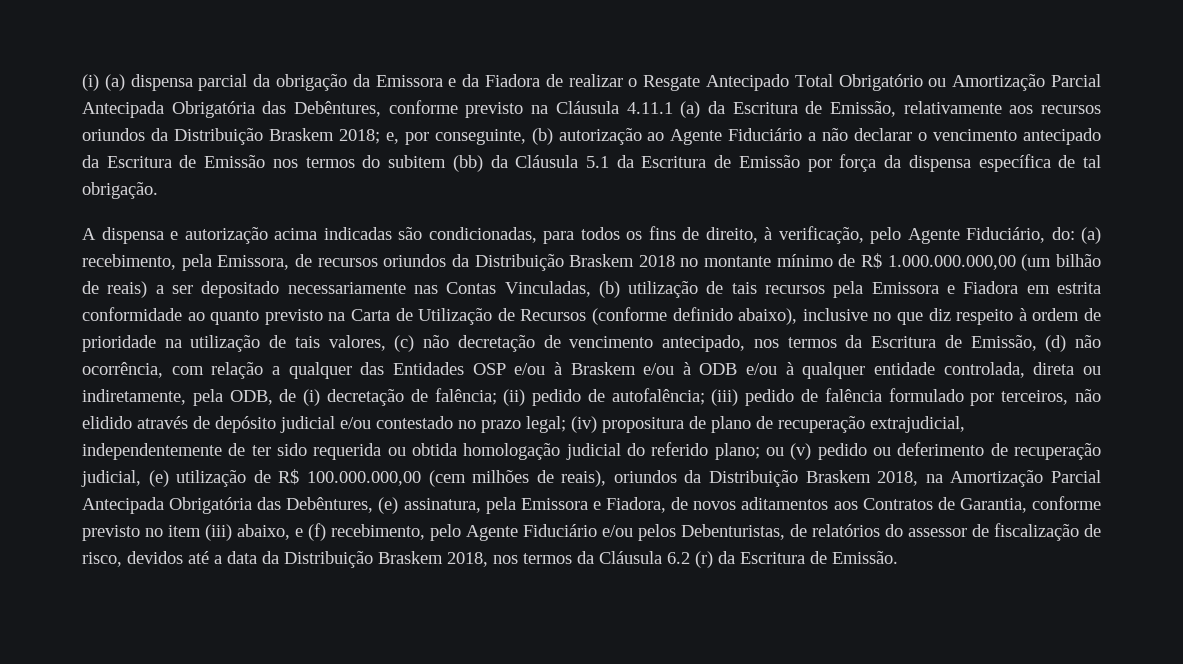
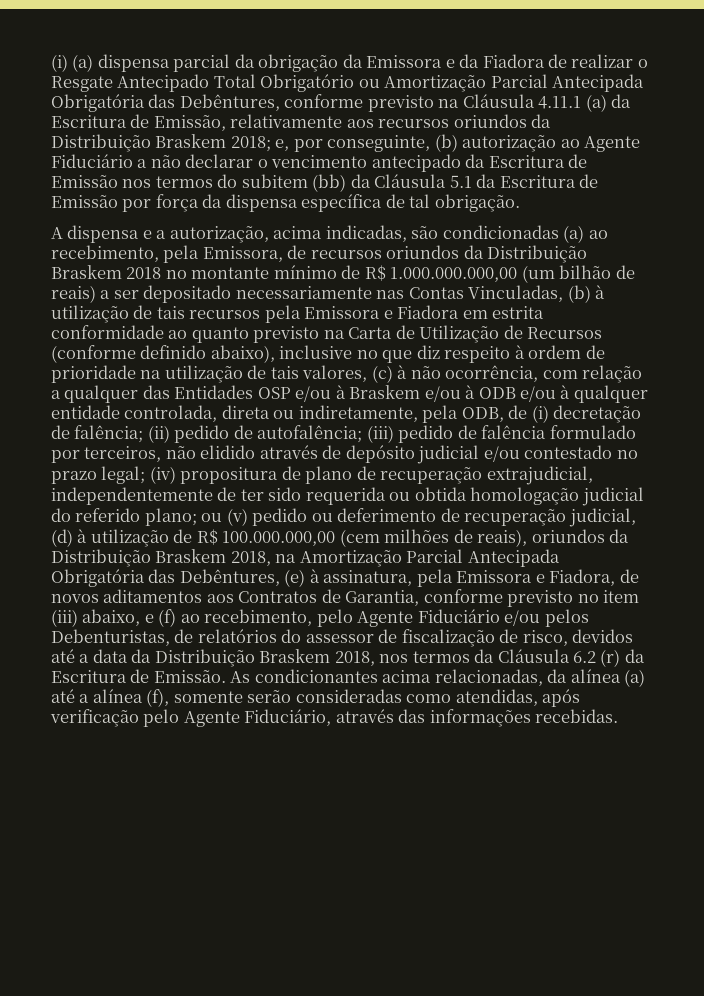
- A dispensa e autorização acima indicadas são condicionadas, para todos os fins de direito, à verificação, pelo Agente Fiduciário, do: (a) recebimento, pela Emissora, de recursos oriundos da Distribuição Braskem 2018 no montante mínimo de R$ 1.000.000.000,00 (um bilhão de reais) a ser depositado necessariamente nas Contas Vinculadas, (b) utilização de tais recursos pela Emissora e Fiadora em estrita conformidade ao quanto previsto na Carta de Utilização de Recursos (conforme definido abaixo), inclusive no que diz respeito à ordem de prioridade na utilização de tais valores, (c) não decretação de vencimento antecipado, nos termos da Escritura de Emissão, (d) não ocorrência, com relação a qualquer das Entidades OSP e/ou à Braskem e/ou à ODB e/ou à qualquer entidade controlada, direta ou indiretamente, pela ODB, de (i) decretação de falência;
+ A dispensa e a autorização, acima indicadas, são condicionadas (a) ao recebimento, pela Emissora, de recursos oriundos da Distribuição Braskem 2018 no montante mínimo de R$ 1.000.000.000,00 (um bilhão de reais) a ser depositado necessariamente nas Contas Vinculadas, (b) à utilização de tais recursos pela Emissora e Fiadora em estrita conformidade ao quanto previsto na Carta de Utilização de Recursos (conforme definido abaixo), inclusive no que diz respeito à ordem de prioridade na utilização de tais valores, (c) à não ocorrência, com relação a qualquer das Entidades OSP e/ou à Braskem e/ou à ODB e/ou à qualquer entidade controlada, direta ou indiretamente, pela ODB, de (i) decretação de falência;
- ou (v) pedido ou deferimento de recuperação judicial, (e) utilização de R$ 100.000.000,00 (cem milhões de reais), oriundos da Distribuição Braskem 2018, na Amortização Parcial Antecipada Obrigatória das Debêntures, (e) assinatura, pela Emissora e Fiadora, de novos aditamentos aos Contratos de Garantia, conforme previsto no item (iii) abaixo, e (f) recebimento, pelo Agente Fiduciário e/ou pelos Debenturistas, de relatórios do assessor de fiscalização de risco, devidos até a data da Distribuição Braskem 2018, nos termos da Cláusula 6.2 (r) da Escritura de Emissão.
+ ou (v) pedido ou deferimento de recuperação judicial, (d) à utilização de R$ 100.000.000,00 (cem milhões de reais), oriundos da Distribuição Braskem 2018, na Amortização Parcial Antecipada Obrigatória das Debêntures, (e) à assinatura, pela Emissora e Fiadora, de novos aditamentos aos Contratos de Garantia, conforme previsto no item (iii) abaixo, e (f) ao recebimento, pelo Agente Fiduciário e/ou pelos Debenturistas, de relatórios do assessor de fiscalização de risco, devidos até a data da Distribuição Braskem 2018, nos termos da Cláusula 6.2 (r) da Escritura de Emissão.
+ As condicionantes acima relacionadas, da alínea (a) até a alínea (f), somente serão consideradas como atendidas, após verificação pelo Agente Fiduciário, através das informações recebidas.

